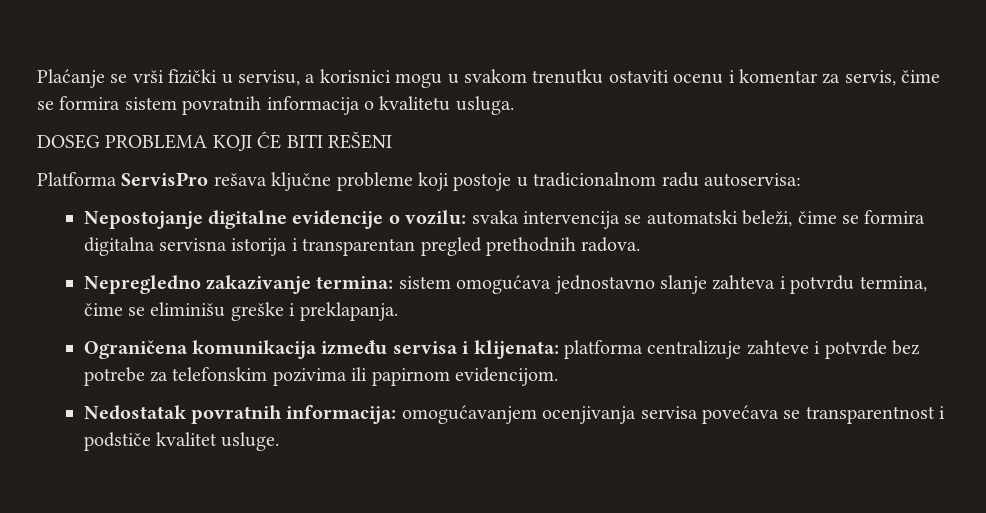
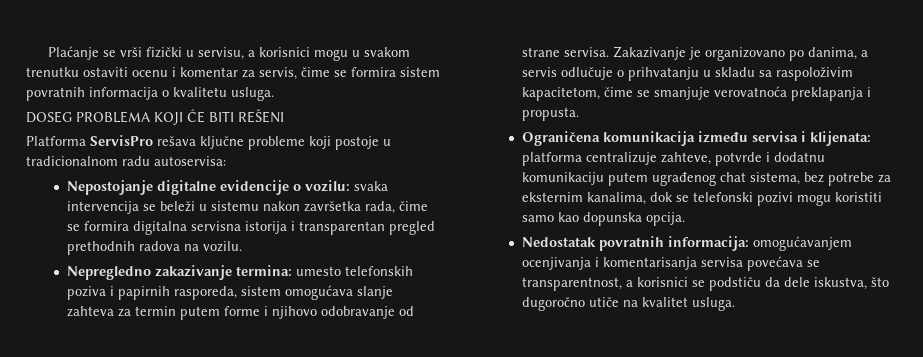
- Nepostojanje digitalne evidencije o vozilu: svaka intervencija se automatski beleži, čime se formira digitalna servisna istorija i transparentan pregled prethodnih radova.
+ Nepostojanje digitalne evidencije o vozilu: svaka intervencija se beleži u sistemu nakon završetka rada, čime se formira digitalna servisna istorija i transparentan pregled prethodnih radova na vozilu.
- Nepregledno zakazivanje termina: sistem omogućava jednostavno slanje zahteva i potvrdu termina, čime se eliminišu greške i preklapanja.
+ Nepregledno zakazivanje termina: umesto telefonskih poziva i papirnih rasporeda, sistem omogućava slanje zahteva za termin putem forme i njihovo odobravanje od strane servisa. Zakazivanje je organizovano po danima, a servis odlučuje o prihvatanju u skladu sa raspoloživim kapacitetom, čime se smanjuje verovatnoća preklapanja i propusta.
- Ograničena komunikacija između servisa i klijenata: platforma centralizuje zahteve i potvrde bez potrebe za telefonskim pozivima ili papirnom evidencijom.
+ Ograničena komunikacija između servisa i klijenata: platforma centralizuje zahteve, potvrde i dodatnu komunikaciju putem ugrađenog chat sistema, bez potrebe za eksternim kanalima, dok se telefonski pozivi mogu koristiti samo kao dopunska opcija.
- Nedostatak povratnih informacija: omogućavanjem ocenjivanja servisa povećava se transparentnost i podstiče kvalitet usluge.
+ Nedostatak povratnih informacija: omogućavanjem ocenjivanja i komentarisanja servisa povećava se transparentnost, a korisnici se podstiču da dele iskustva, što dugoročno utiče na kvalitet usluga.

